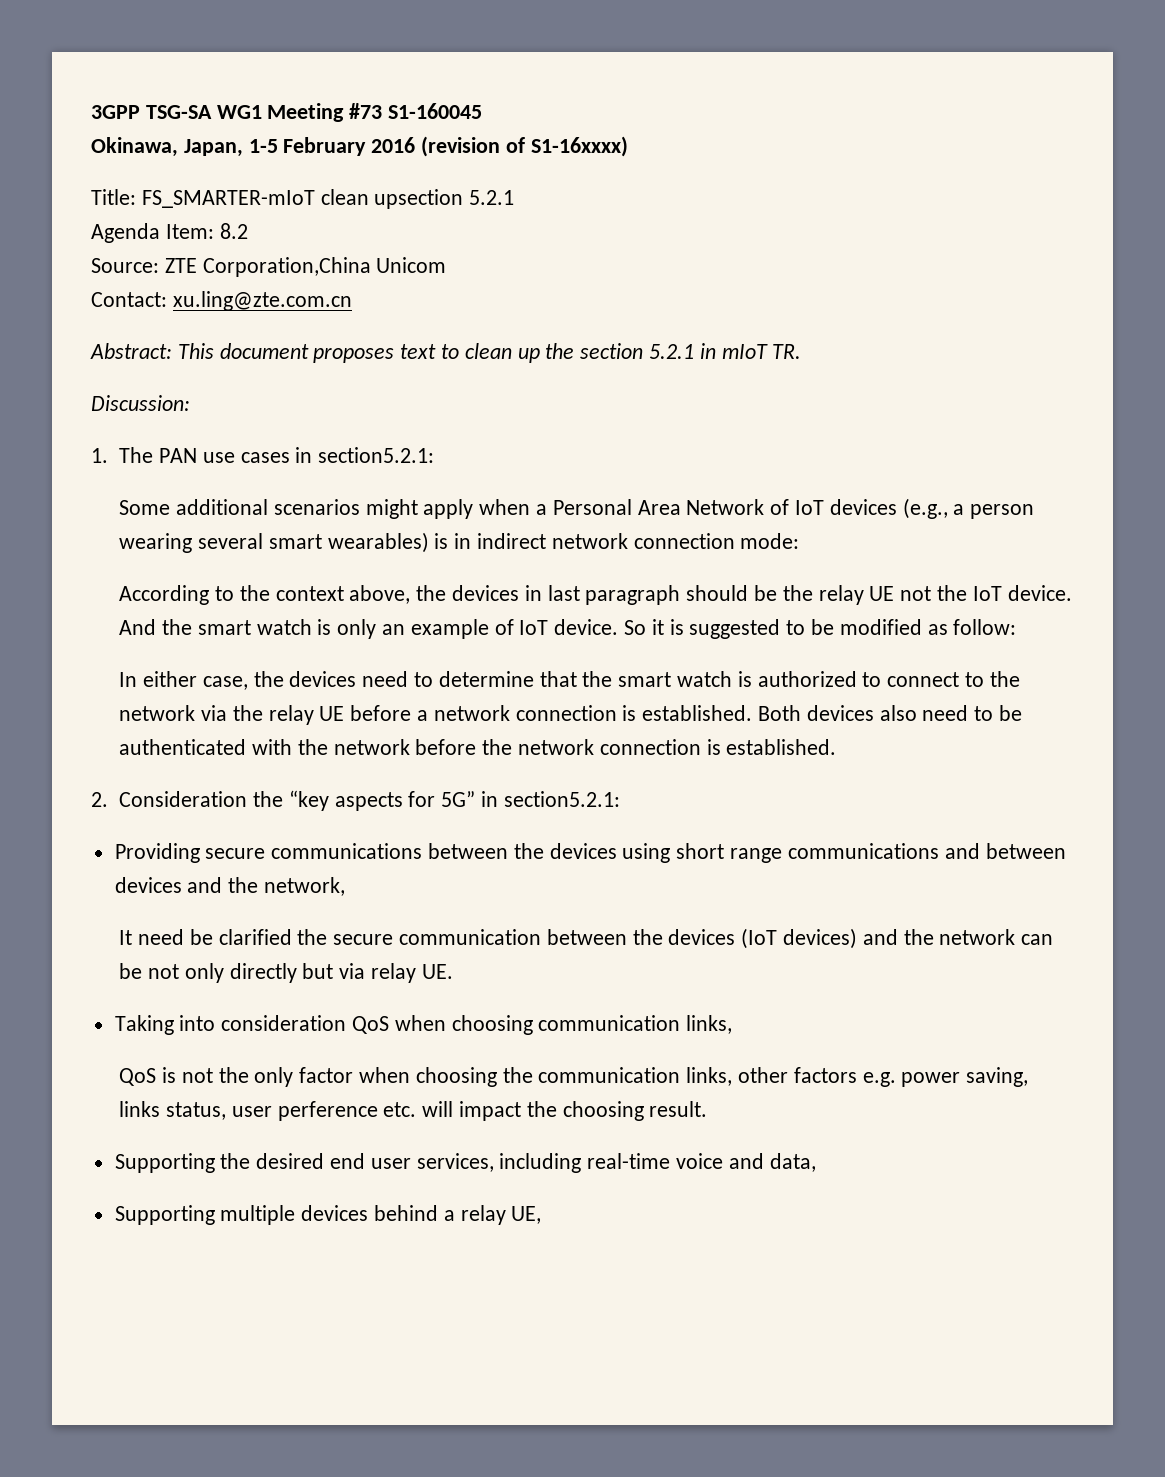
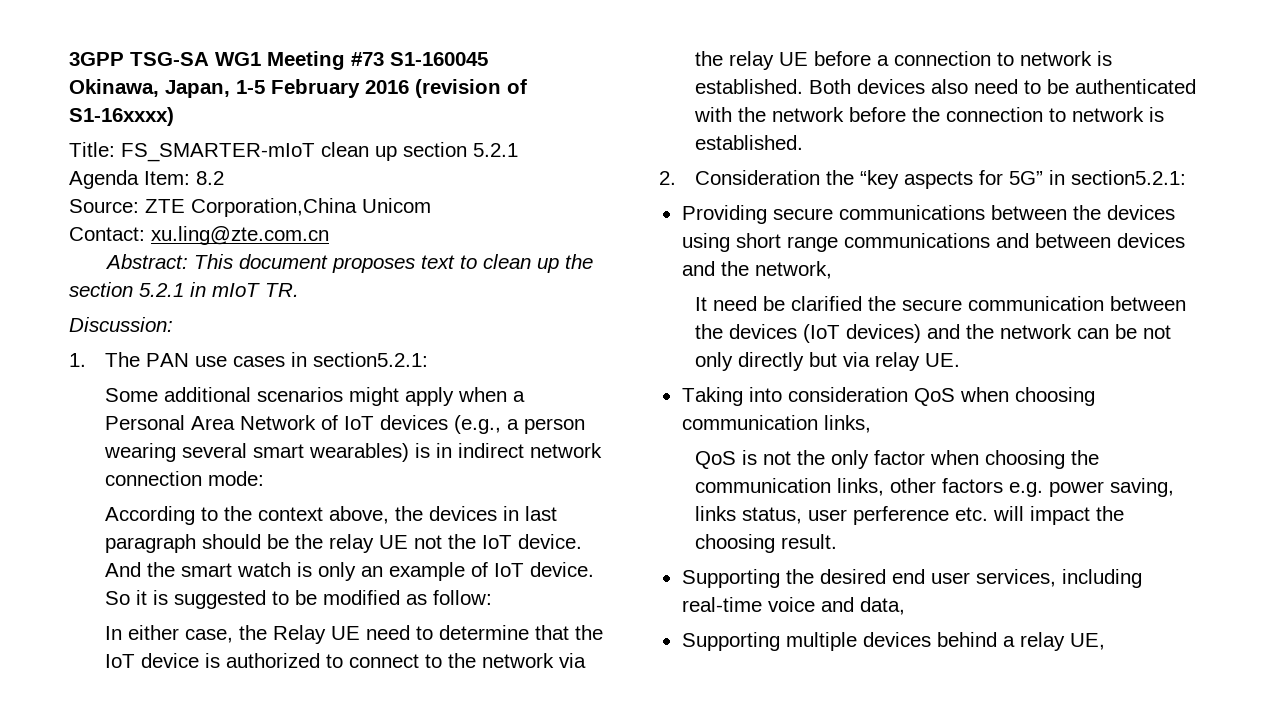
- Title: FS_SMARTER-mIoT clean upsection 5.2.1
+ Title: FS_SMARTER-mIoT clean up section 5.2.1
- In either case, the devices need to determine that the smart watch is authorized to connect to the network via the relay UE before a network connection is established.
+ In either case, the Relay UE need to determine that the IoT device is authorized to connect to the network via the relay UE before a connection to network is established.
- Both devices also need to be authenticated with the network before the network connection is established.
+ Both devices also need to be authenticated with the network before the connection to network is established.

